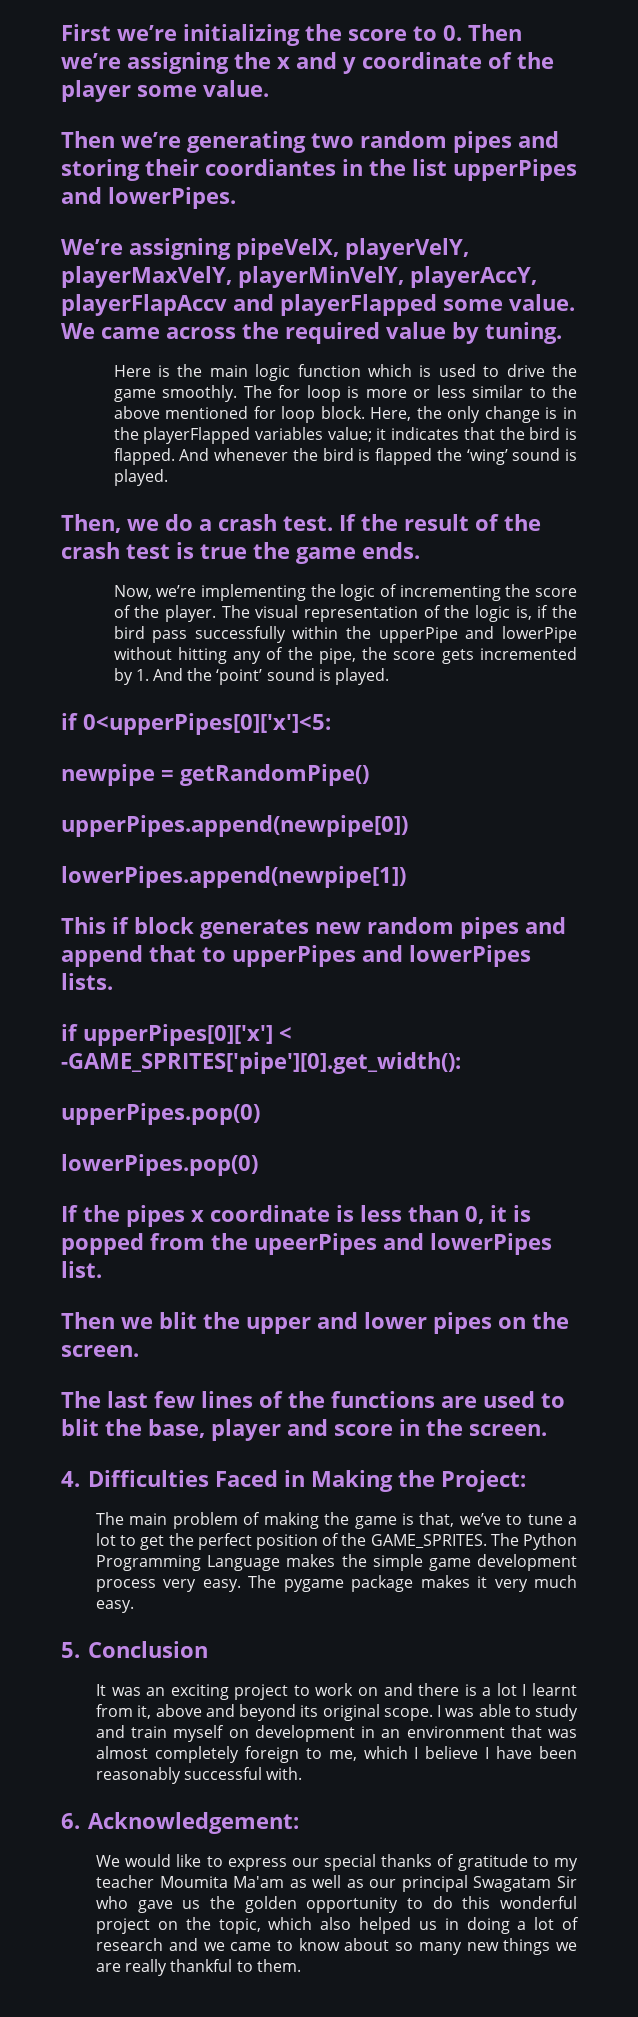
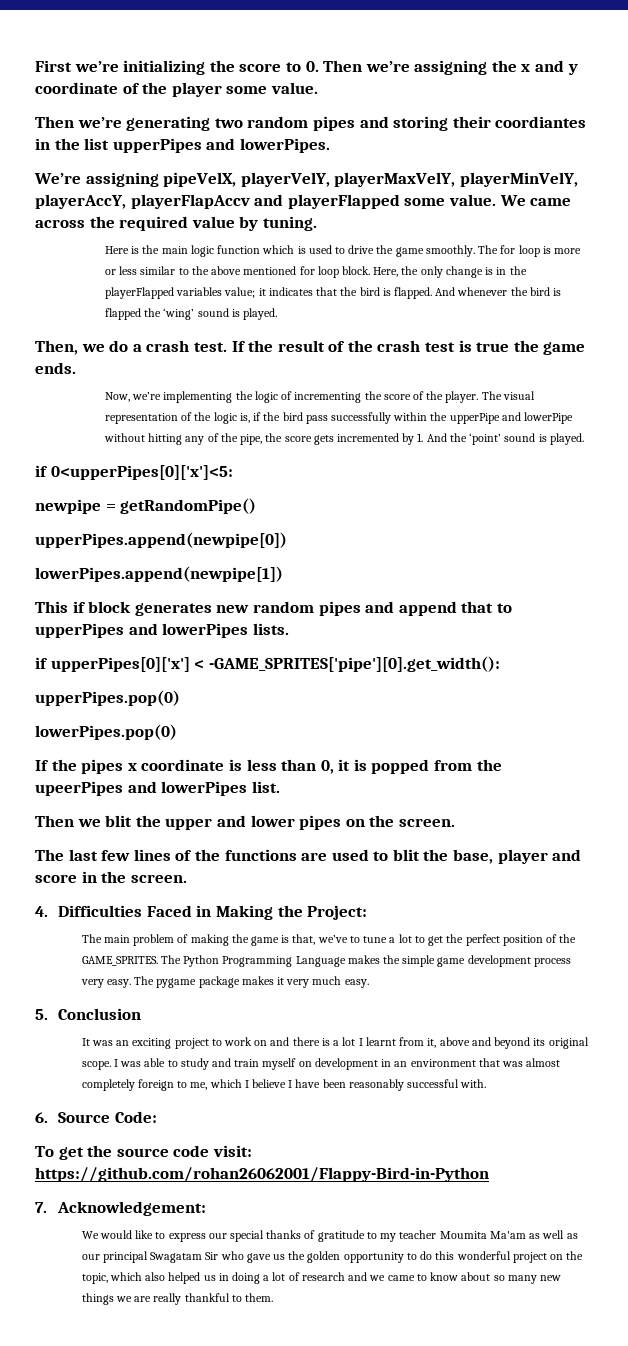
- 6. Acknowledgement:
+ 6. Source Code:
+ To get the source code visit: https://github.com/rohan26062001/Flappy-Bird-in-Python
+ 7. Acknowledgement:

